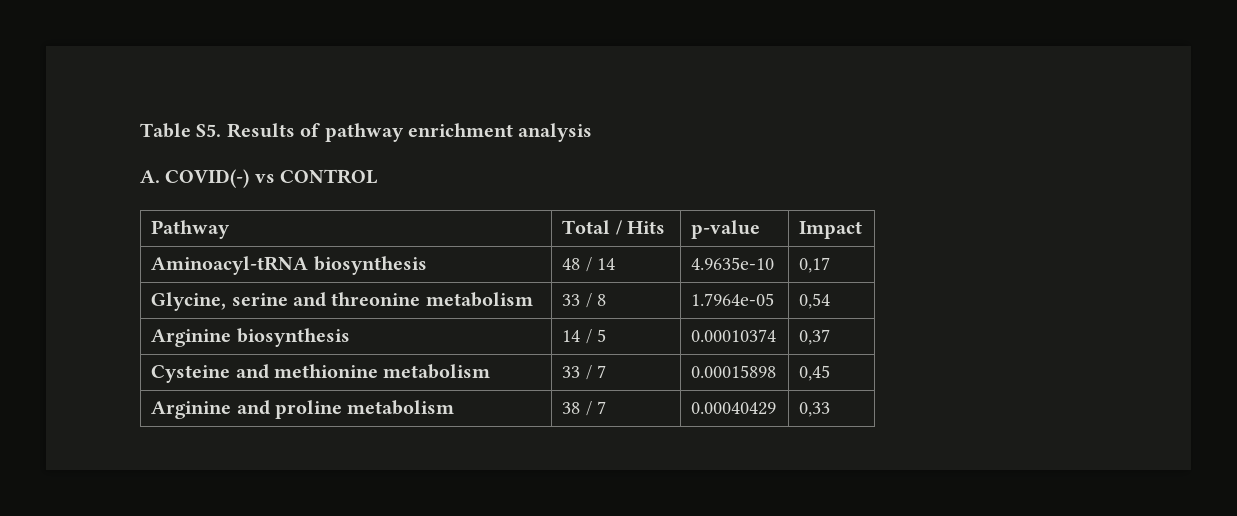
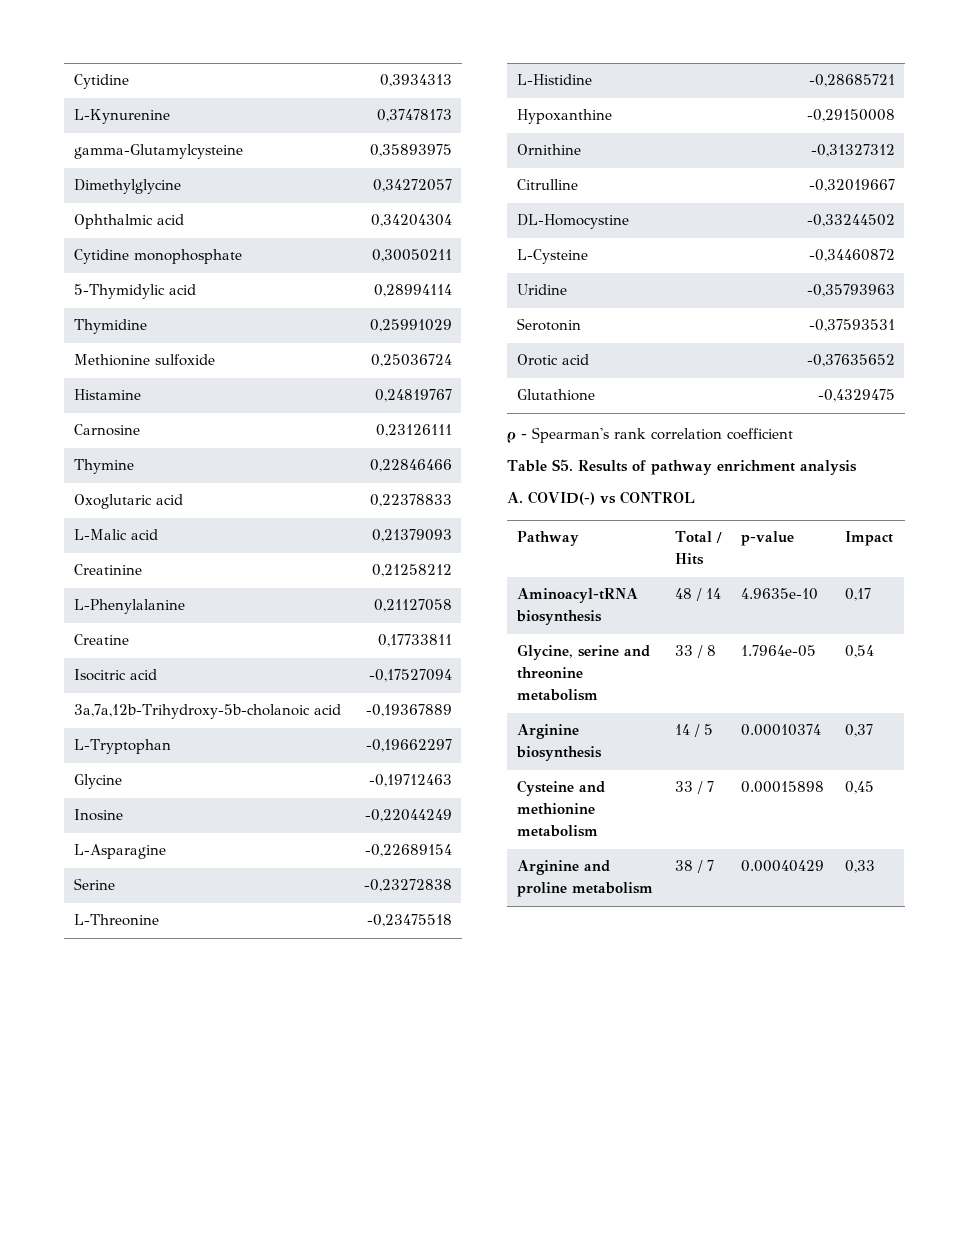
+ Cytidine | 0,3934313
+ L-Kynurenine | 0,37478173
+ gamma-Glutamylcysteine | 0,35893975
+ Dimethylglycine | 0,34272057
+ Ophthalmic acid | 0,34204304
+ Cytidine monophosphate | 0,30050211
+ 5-Thymidylic acid | 0,28994114
+ Thymidine | 0,25991029
+ Methionine sulfoxide | 0,25036724
+ Histamine | 0,24819767
+ Carnosine | 0,23126111
+ Thymine | 0,22846466
+ Oxoglutaric acid | 0,22378833
+ L-Malic acid | 0,21379093
+ Creatinine | 0,21258212
+ L-Phenylalanine | 0,21127058
+ Creatine | 0,17733811
+ Isocitric acid | -0,17527094
+ 3a,7a,12b-Trihydroxy-5b-cholanoic acid | -0,19367889
+ L-Tryptophan | -0,19662297
+ Glycine | -0,19712463
+ Inosine | -0,22044249
+ L-Asparagine | -0,22689154
+ Serine | -0,23272838
+ L-Threonine | -0,23475518
+ L-Histidine | -0,28685721
+ Hypoxanthine | -0,29150008
+ Ornithine | -0,31327312
+ Citrulline | -0,32019667
+ DL-Homocystine | -0,33244502
+ L-Cysteine | -0,34460872
+ Uridine | -0,35793963
+ Serotonin | -0,37593531
+ Orotic acid | -0,37635652
+ Glutathione | -0,4329475
+ ρ - Spearman's rank correlation coefficient

